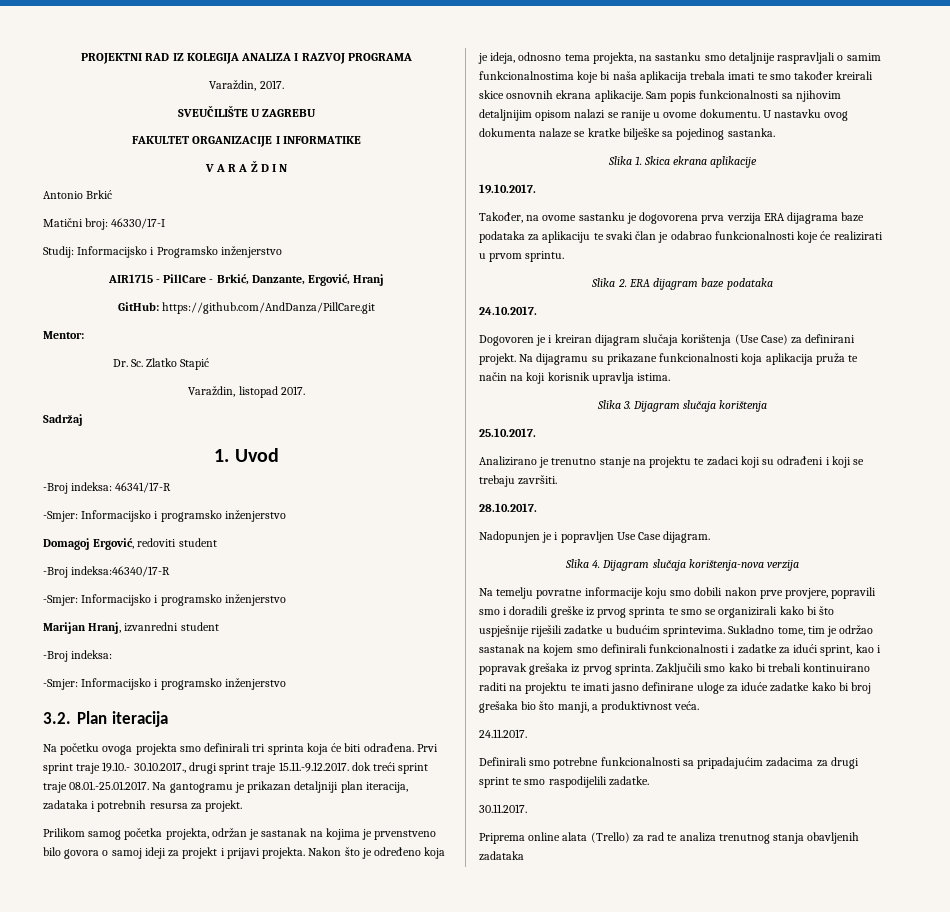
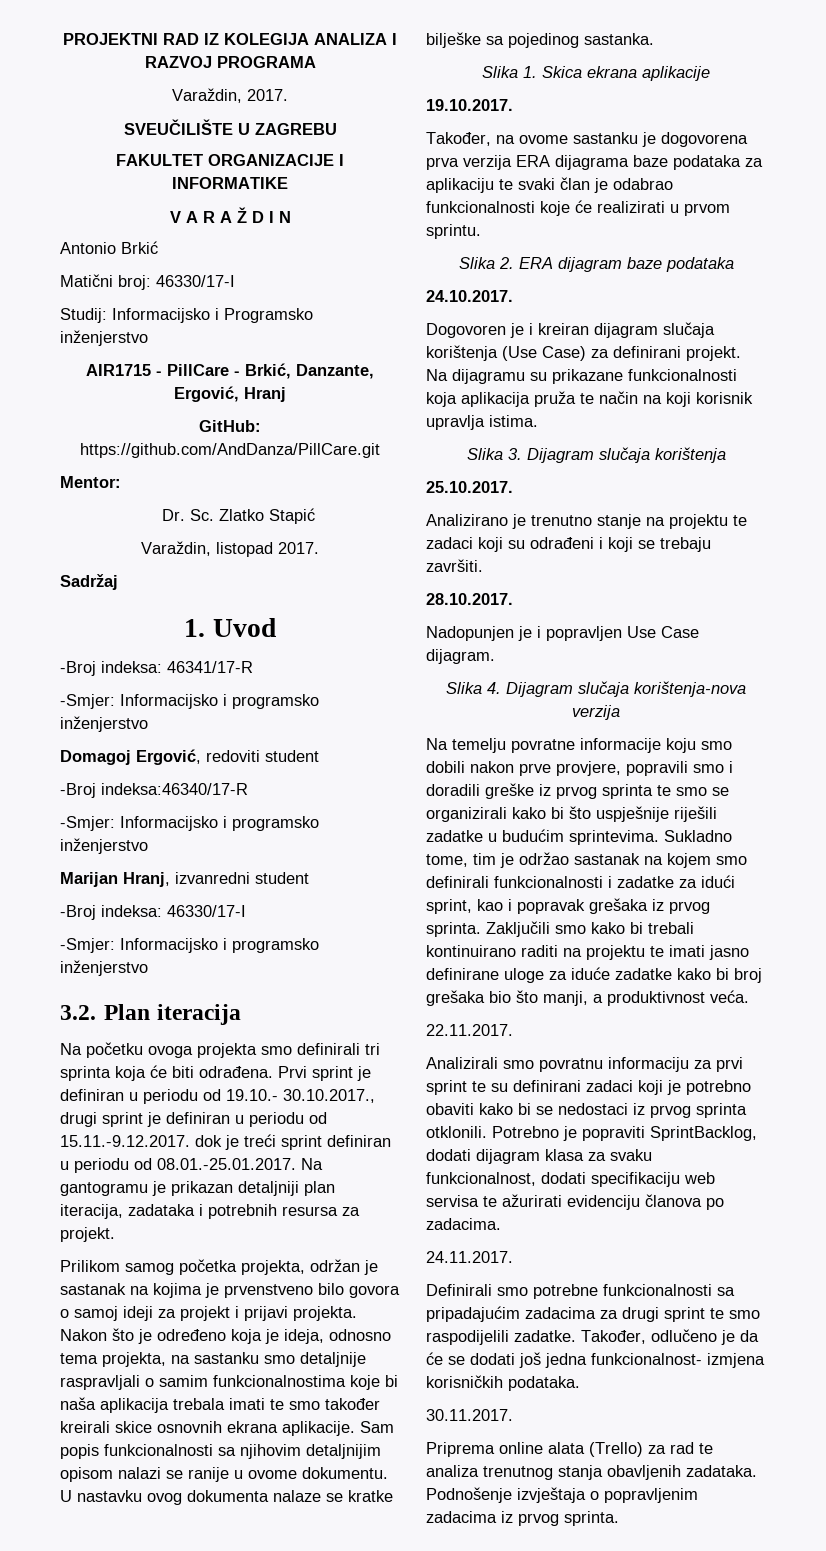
  Marijan Hranj, izvanredni student
- -Broj indeksa:
+ -Broj indeksa: 46330/17-I
- Prvi sprint traje 19.10.- 30.10.2017., drugi sprint traje 15.11.-9.12.2017. dok treći sprint traje 08.01.-25.01.2017. Na gantogramu je prikazan detaljniji plan iteracija, zadataka i potrebnih resursa za projekt.
+ Prvi sprint je definiran u periodu od 19.10.- 30.10.2017., drugi sprint je definiran u periodu od 15.11.-9.12.2017. dok je treći sprint definiran u periodu od 08.01.-25.01.2017. Na gantogramu je prikazan detaljniji plan iteracija, zadataka i potrebnih resursa za projekt.
+ 22.11.2017.
+ Analizirali smo povratnu informaciju za prvi sprint te su definirani zadaci koji je potrebno obaviti kako bi se nedostaci iz prvog sprinta otklonili. Potrebno je popraviti SprintBacklog, dodati dijagram klasa za svaku funkcionalnost, dodati specifikaciju web servisa te ažurirati evidenciju članova po zadacima.
+ Također, odlučeno je da će se dodati još jedna funkcionalnost- izmjena korisničkih podataka.
- Priprema online alata (Trello) za rad te analiza trenutnog stanja obavljenih zadataka
+ Priprema online alata (Trello) za rad te analiza trenutnog stanja obavljenih zadataka. Podnošenje izvještaja o popravljenim zadacima iz prvog sprinta.

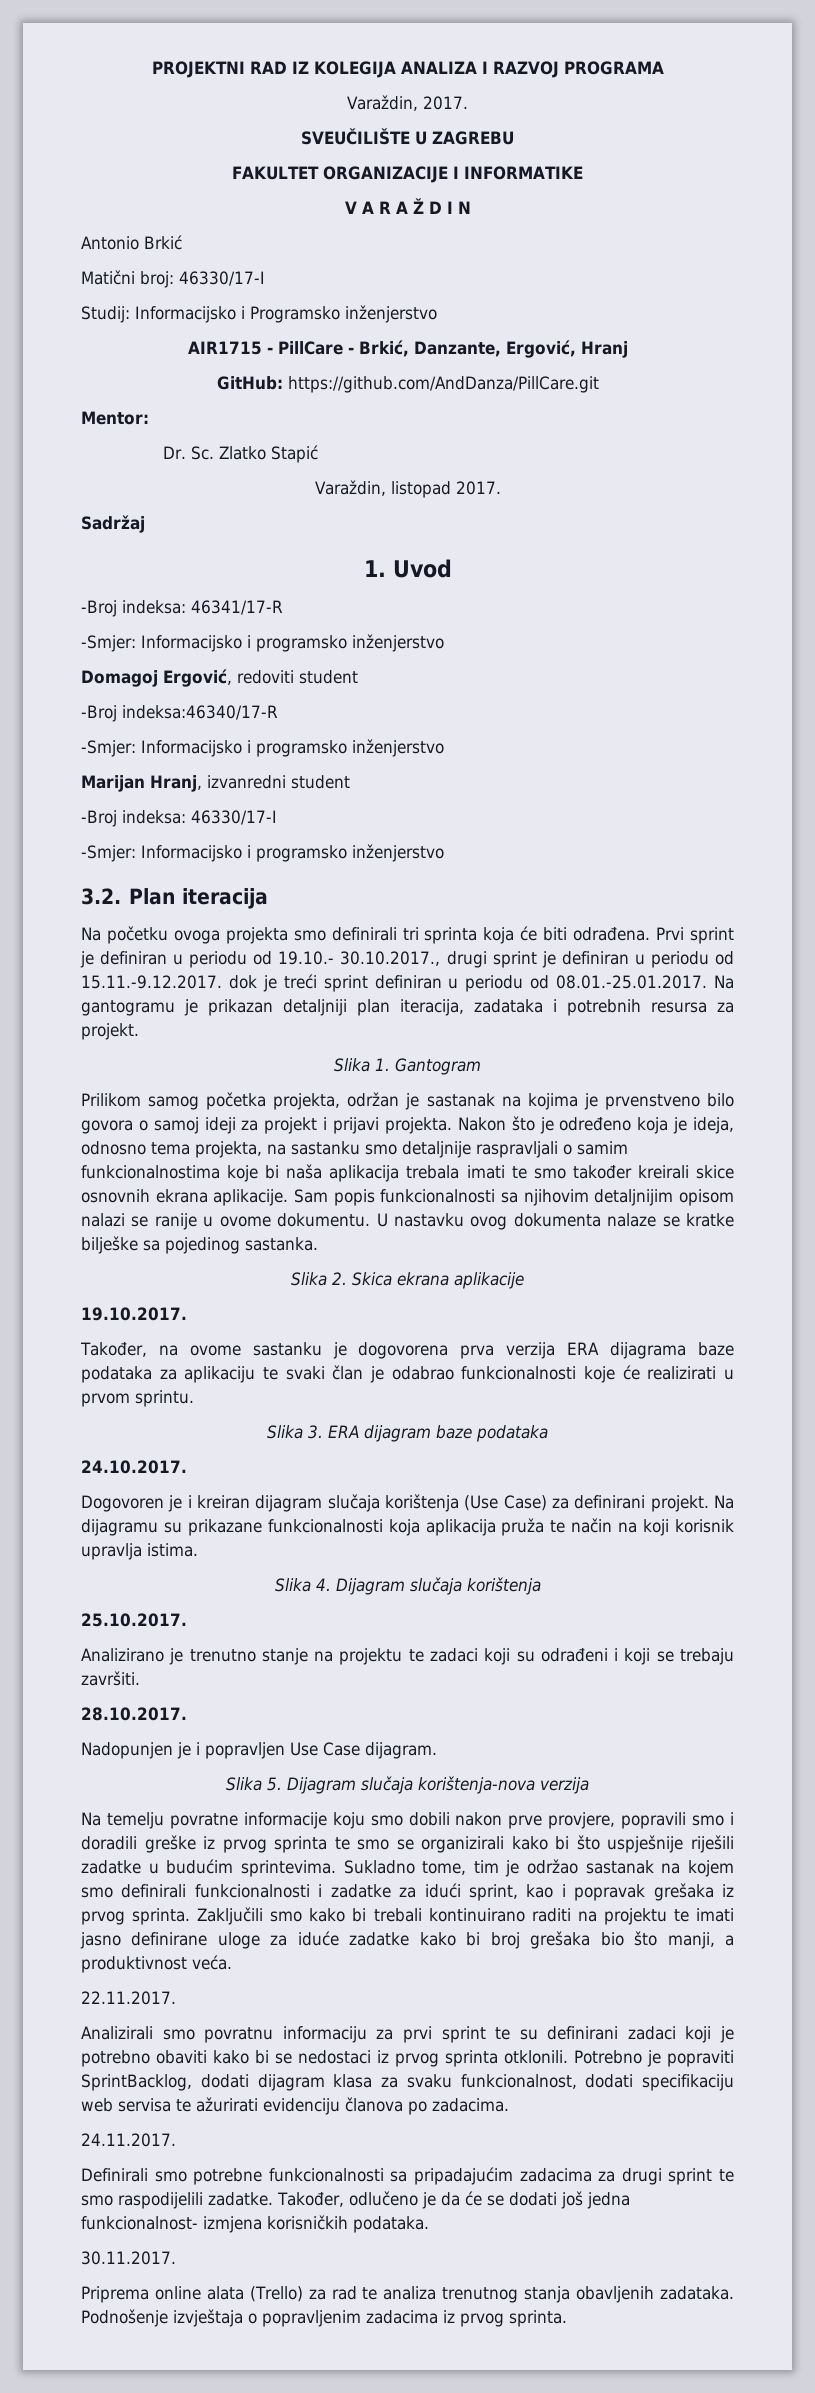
+ Slika 1. Gantogram
- Slika 1. Skica ekrana aplikacije
+ Slika 2. Skica ekrana aplikacije
- Slika 2. ERA dijagram baze podataka
+ Slika 3. ERA dijagram baze podataka
- Slika 3. Dijagram slučaja korištenja
+ Slika 4. Dijagram slučaja korištenja
- Slika 4. Dijagram slučaja korištenja-nova verzija
+ Slika 5. Dijagram slučaja korištenja-nova verzija

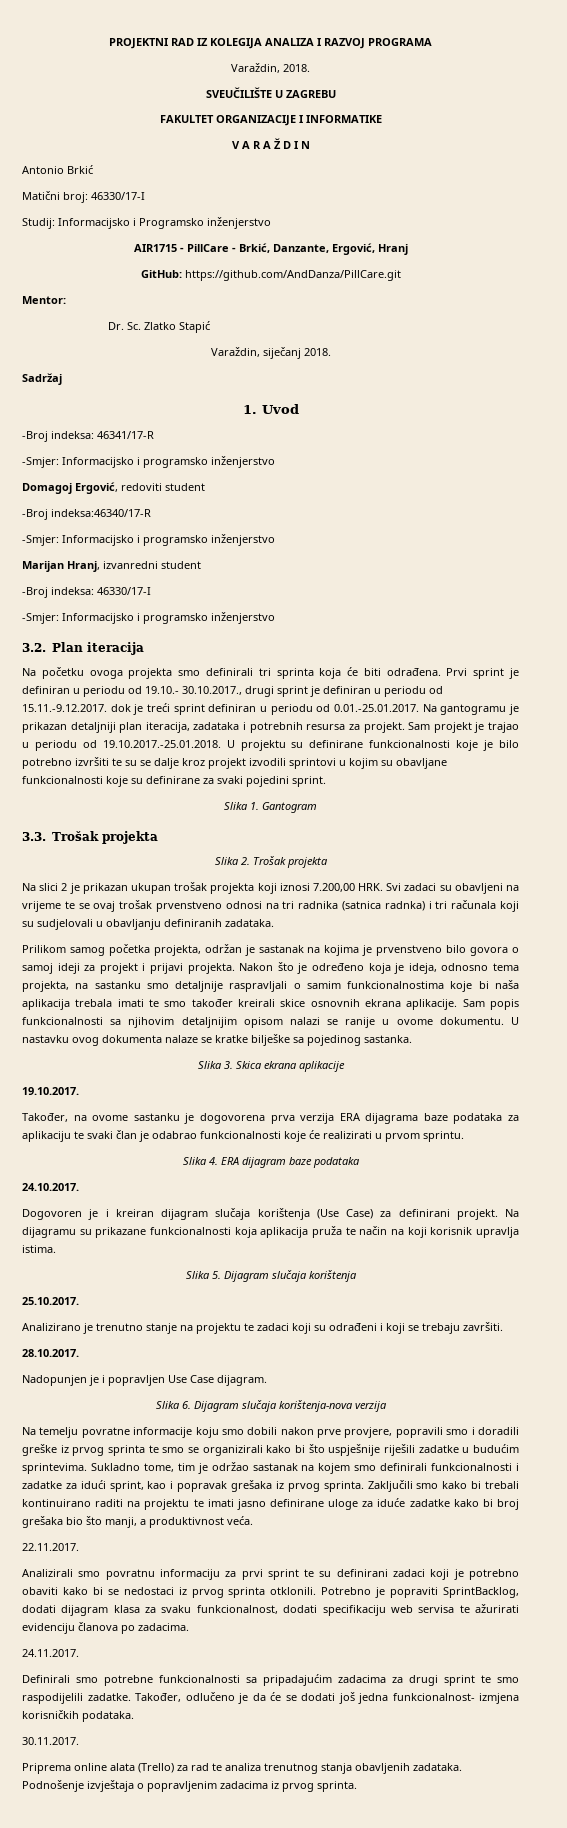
- Varaždin, 2017.
+ Varaždin, 2018.
- Varaždin, listopad 2017.
+ Varaždin, siječanj 2018.
- Prvi sprint je definiran u periodu od 19.10.- 30.10.2017., drugi sprint je definiran u periodu od 15.11.-9.12.2017. dok je treći sprint definiran u periodu od 08.01.-25.01.2017. Na gantogramu je prikazan detaljniji plan iteracija, zadataka i potrebnih resursa za projekt.
+ Prvi sprint je definiran u periodu od 19.10.- 30.10.2017., drugi sprint je definiran u periodu od 15.11.-9.12.2017. dok je treći sprint definiran u periodu od 0.01.-25.01.2017. Na gantogramu je prikazan detaljniji plan iteracija, zadataka i potrebnih resursa za projekt. Sam projekt je trajao u periodu od 19.10.2017.-25.01.2018. U projektu su definirane funkcionalnosti koje je bilo potrebno izvršiti te su se dalje kroz projekt izvodili sprintovi u kojim su obavljane funkcionalnosti koje su definirane za svaki pojedini sprint.
  Slika 1. Gantogram
+ 3.3. Trošak projekta
+ Slika 2. Trošak projekta
+ Na slici 2 je prikazan ukupan trošak projekta koji iznosi 7.200,00 HRK. Svi zadaci su obavljeni na vrijeme te se ovaj trošak prvenstveno odnosi na tri radnika (satnica radnka) i tri računala koji su sudjelovali u obavljanju definiranih zadataka.
- Slika 2. Skica ekrana aplikacije
+ Slika 3. Skica ekrana aplikacije
- Slika 3. ERA dijagram baze podataka
+ Slika 4. ERA dijagram baze podataka
- Slika 4. Dijagram slučaja korištenja
+ Slika 5. Dijagram slučaja korištenja
- Slika 5. Dijagram slučaja korištenja-nova verzija
+ Slika 6. Dijagram slučaja korištenja-nova verzija

